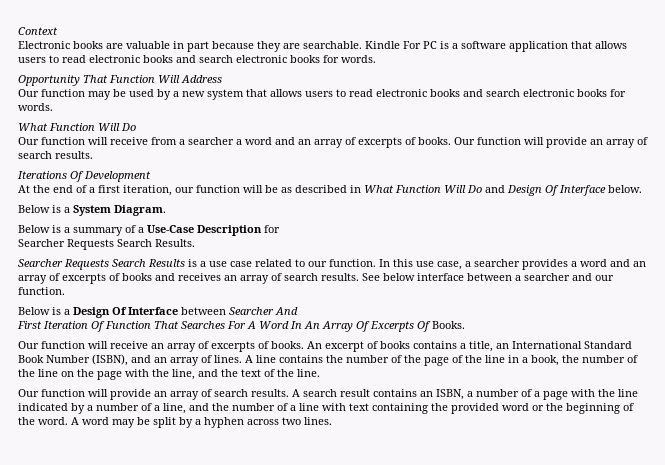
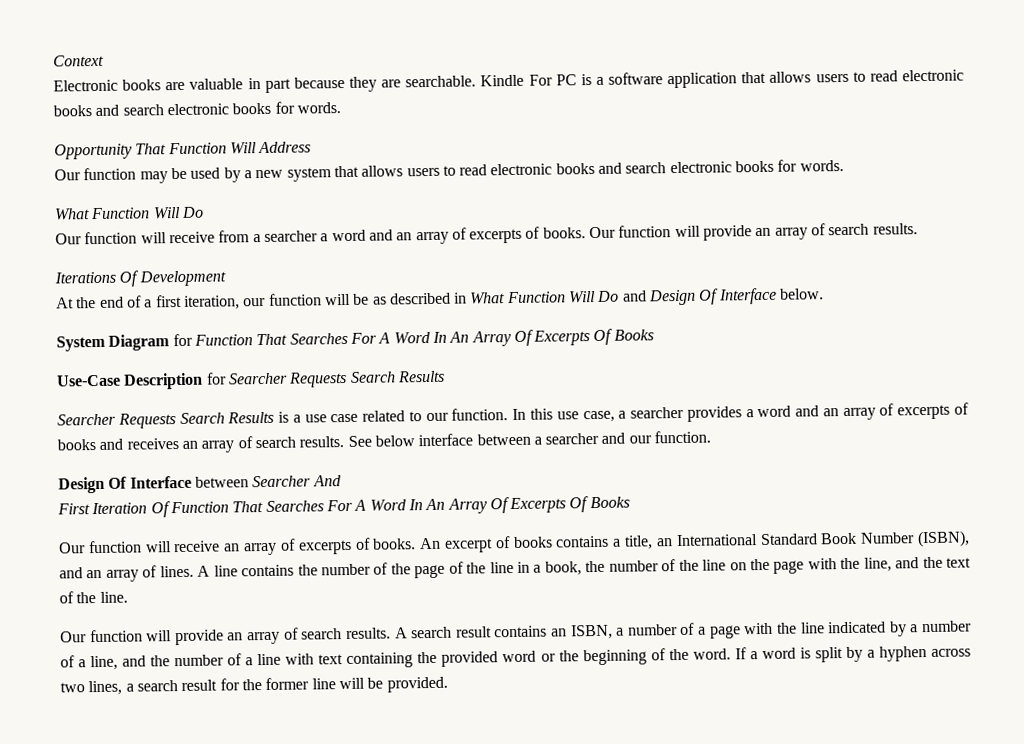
- Below is a System Diagram.
- Below is a summary of a Use-Case Description for
- Searcher Requests Search Results.
+ System Diagram for Function That Searches For A Word In An Array Of Excerpts Of Books
+ Use-Case Description for Searcher Requests Search Results
- Below is a Design Of Interface between Searcher And
+ Design Of Interface between Searcher And
- First Iteration Of Function That Searches For A Word In An Array Of Excerpts Of Books.
+ First Iteration Of Function That Searches For A Word In An Array Of Excerpts Of Books
- A word may be split by a hyphen across two lines.
+ If a word is split by a hyphen across two lines, a search result for the former line will be provided.

